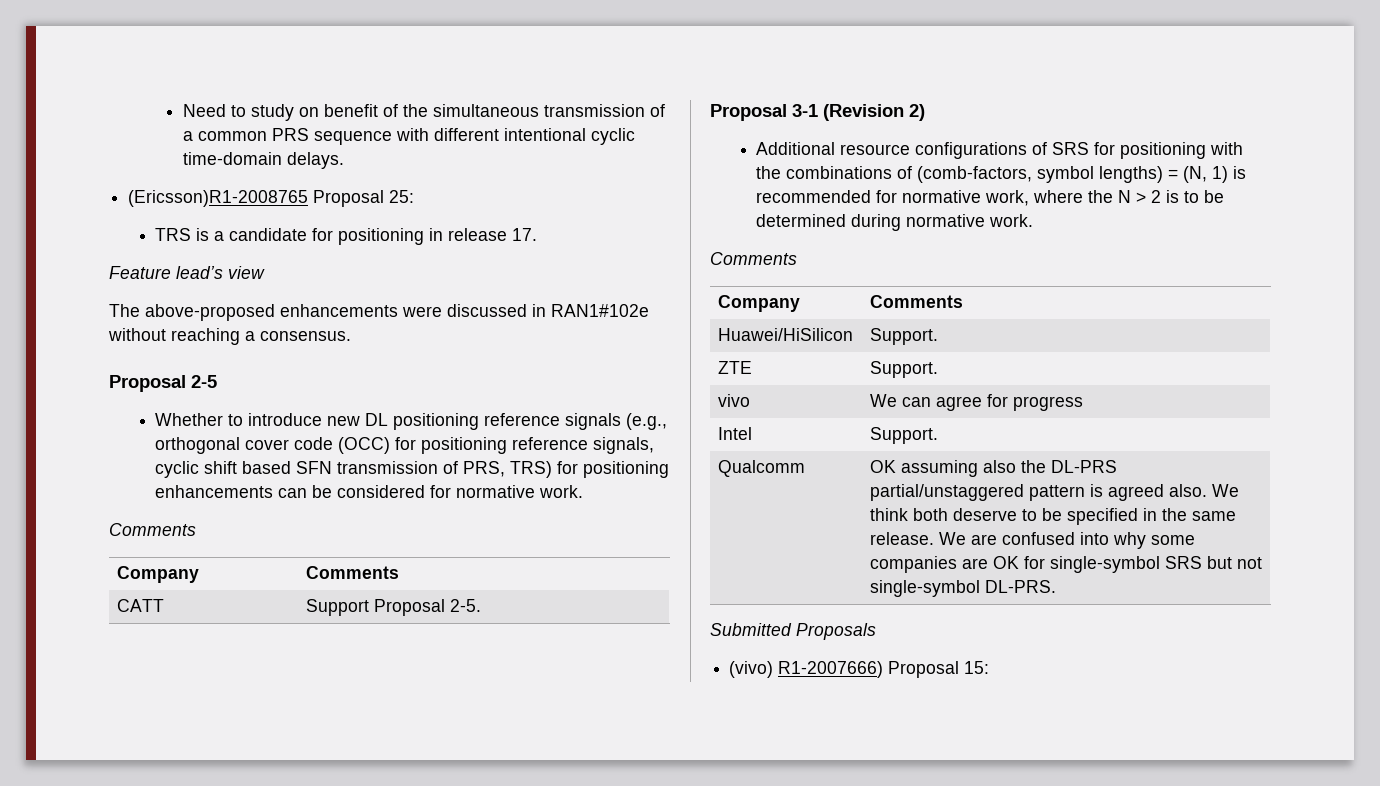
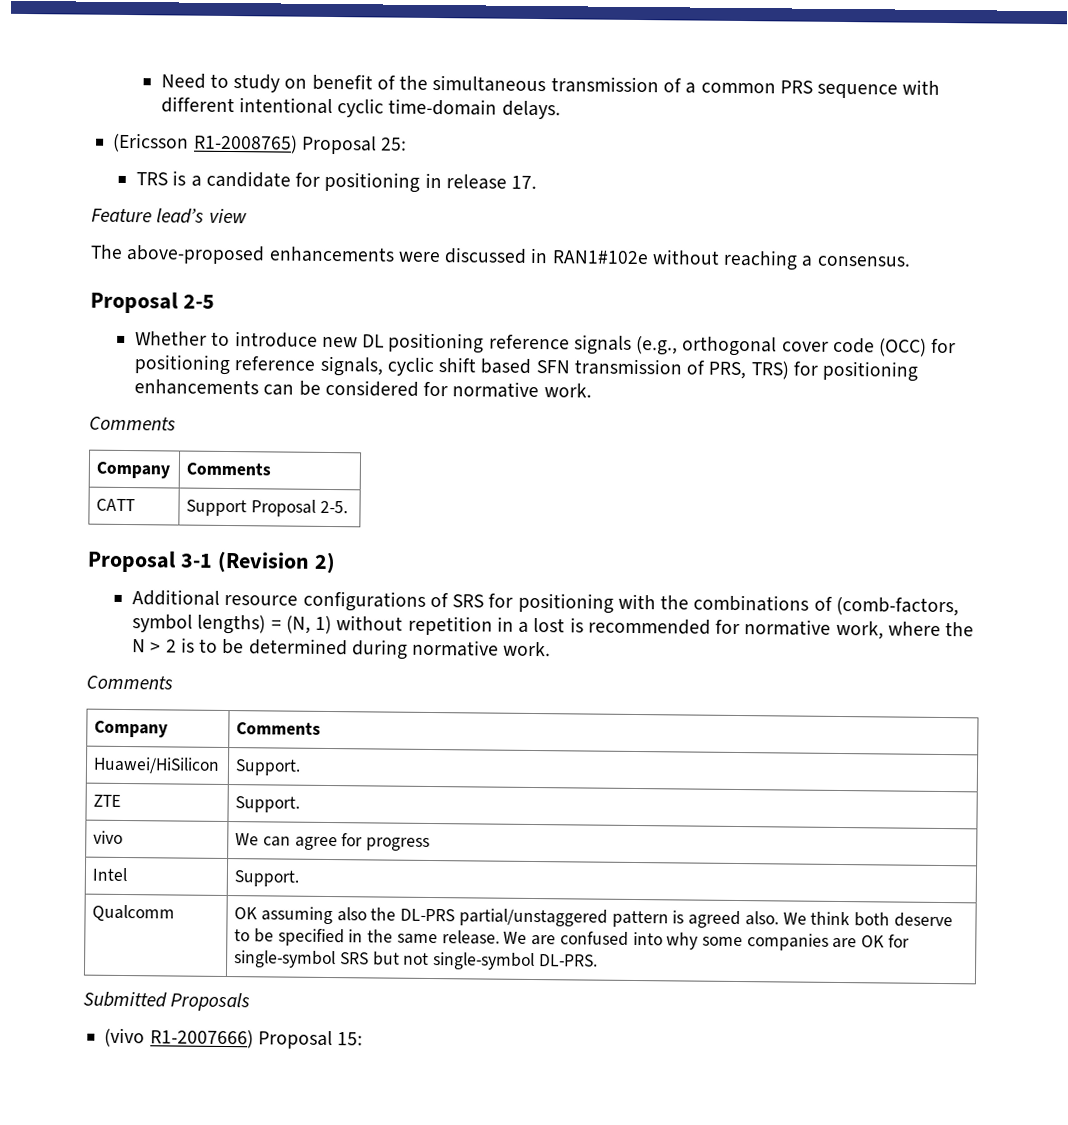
- (Ericsson)R1-2008765 Proposal 25:
+ (Ericsson R1-2008765) Proposal 25:
- Additional resource configurations of SRS for positioning with the combinations of (comb-factors, symbol lengths) = (N, 1) is recommended for normative work, where the N > 2 is to be determined during normative work.
+ Additional resource configurations of SRS for positioning with the combinations of (comb-factors, symbol lengths) = (N, 1) without repetition in a lost is recommended for normative work, where the N > 2 is to be determined during normative work.
- (vivo) R1-2007666) Proposal 15:
+ (vivo R1-2007666) Proposal 15:

